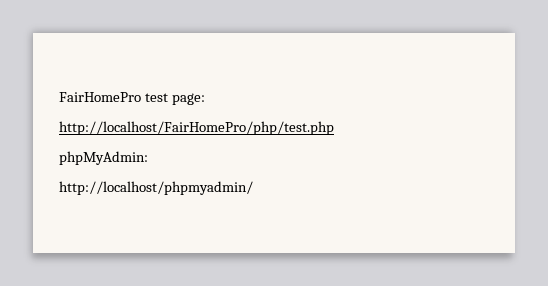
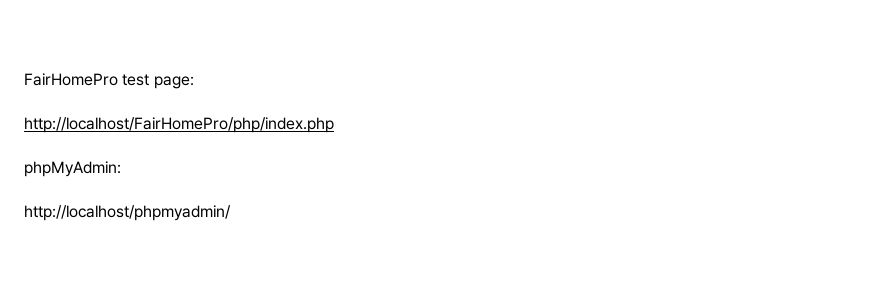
- http://localhost/FairHomePro/php/test.php
+ http://localhost/FairHomePro/php/index.php

